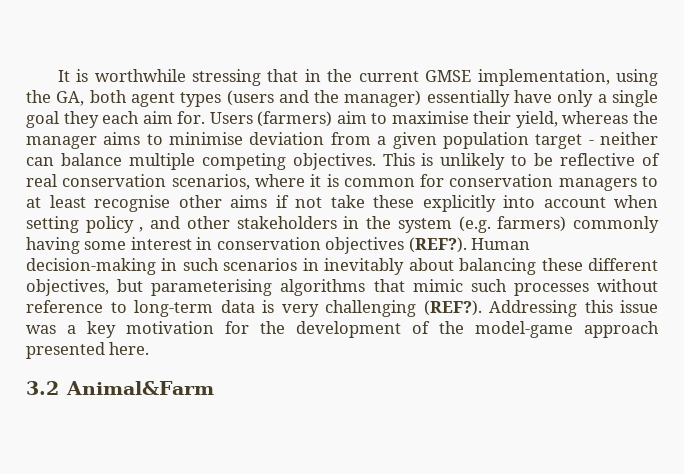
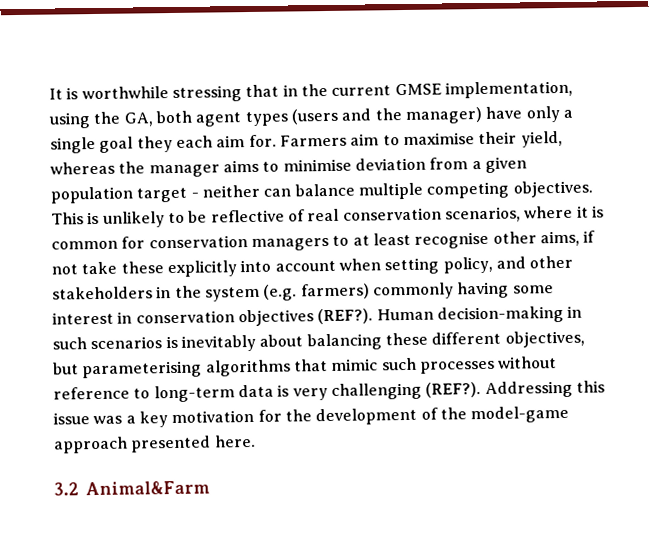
- It is worthwhile stressing that in the current GMSE implementation, using the GA, both agent types (users and the manager) essentially have only a single goal they each aim for.
+ It is worthwhile stressing that in the current GMSE implementation, using the GA, both agent types (users and the manager) have only a single goal they each aim for.
- Users (farmers) aim to maximise their yield, whereas the manager aims to minimise deviation from a given population target - neither can balance multiple competing objectives.
+ Farmers aim to maximise their yield, whereas the manager aims to minimise deviation from a given population target - neither can balance multiple competing objectives.
- This is unlikely to be reflective of real conservation scenarios, where it is common for conservation managers to at least recognise other aims if not take these explicitly into account when setting policy , and other stakeholders in the system (e.g. farmers) commonly having some interest in conservation objectives (REF?).
+ This is unlikely to be reflective of real conservation scenarios, where it is common for conservation managers to at least recognise other aims, if not take these explicitly into account when setting policy, and other stakeholders in the system (e.g. farmers) commonly having some interest in conservation objectives (REF?).
- Human decision-making in such scenarios in inevitably about balancing these different objectives, but parameterising algorithms that mimic such processes without reference to long-term data is very challenging (REF?).
+ Human decision-making in such scenarios is inevitably about balancing these different objectives, but parameterising algorithms that mimic such processes without reference to long-term data is very challenging (REF?).

